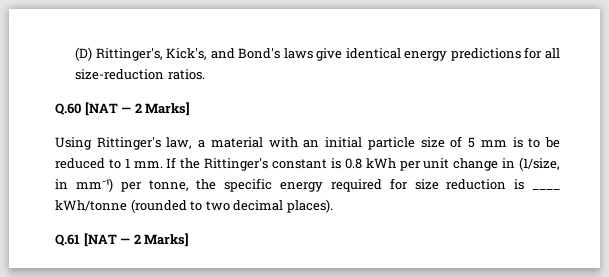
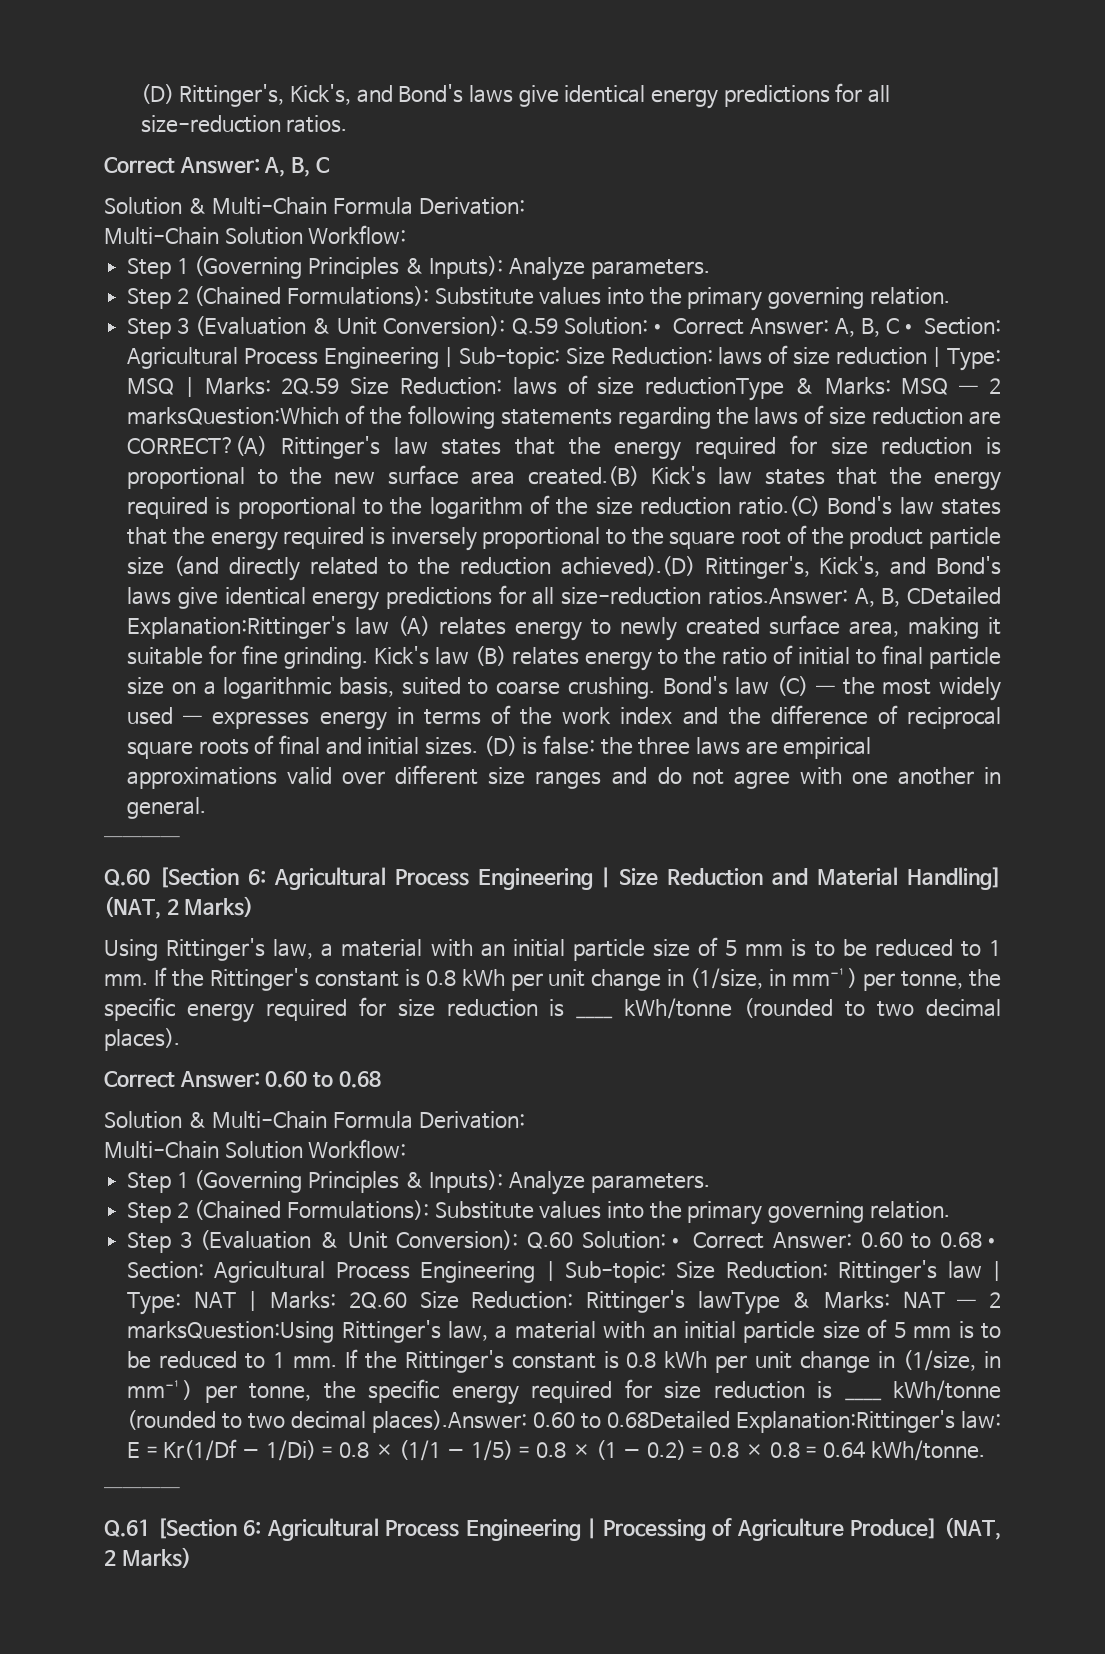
- Q.60 [NAT — 2 Marks]
+ Correct Answer: A, B, C
+ Solution & Multi-Chain Formula Derivation:
+ Multi-Chain Solution Workflow:
+ Step 1 (Governing Principles & Inputs): Analyze parameters.
+ Step 2 (Chained Formulations): Substitute values into the primary governing relation.
+ Step 3 (Evaluation & Unit Conversion): Q.59 Solution:• Correct Answer: A, B, C• Section: Agricultural Process Engineering | Sub-topic: Size Reduction: laws of size reduction | Type: MSQ | Marks: 2Q.59 Size Reduction: laws of size reductionType & Marks: MSQ — 2 marksQuestion:Which of the following statements regarding the laws of size reduction are CORRECT?(A) Rittinger's law states that the energy required for size reduction is proportional to the new surface area created.(B) Kick's law states that the energy required is proportional to the logarithm of the size reduction ratio.(C) Bond's law states that the energy required is inversely proportional to the square root of the product particle size (and directly related to the reduction achieved).(D) Rittinger's, Kick's, and Bond's laws give identical energy predictions for all size-reduction ratios.Answer: A, B, CDetailed Explanation:Rittinger's law (A) relates energy to newly created surface area, making it suitable for fine grinding. Kick's law (B) relates energy to the ratio of initial to final particle size on a logarithmic basis, suited to coarse crushing. Bond's law (C) — the most widely used — expresses energy in terms of the work index and the difference of reciprocal square roots of final and initial sizes. (D) is false: the three laws are empirical approximations valid over different size ranges and do not agree with one another in general.
+ ────
+ Q.60 [Section 6: Agricultural Process Engineering | Size Reduction and Material Handling] (NAT, 2 Marks)
- Q.61 [NAT — 2 Marks]
+ Correct Answer: 0.60 to 0.68
+ Solution & Multi-Chain Formula Derivation:
+ Multi-Chain Solution Workflow:
+ Step 1 (Governing Principles & Inputs): Analyze parameters.
+ Step 2 (Chained Formulations): Substitute values into the primary governing relation.
+ Step 3 (Evaluation & Unit Conversion): Q.60 Solution:• Correct Answer: 0.60 to 0.68• Section: Agricultural Process Engineering | Sub-topic: Size Reduction: Rittinger's law | Type: NAT | Marks: 2Q.60 Size Reduction: Rittinger's lawType & Marks: NAT — 2 marksQuestion:Using Rittinger's law, a material with an initial particle size of 5 mm is to be reduced to 1 mm. If the Rittinger's constant is 0.8 kWh per unit change in (1/size, in mm⁻¹) per tonne, the specific energy required for size reduction is ____ kWh/tonne (rounded to two decimal places).Answer: 0.60 to 0.68Detailed Explanation:Rittinger's law: E = Kr(1/Df − 1/Di) = 0.8 × (1/1 − 1/5) = 0.8 × (1 − 0.2) = 0.8 × 0.8 = 0.64 kWh/tonne.
+ ────
+ Q.61 [Section 6: Agricultural Process Engineering | Processing of Agriculture Produce] (NAT, 2 Marks)

